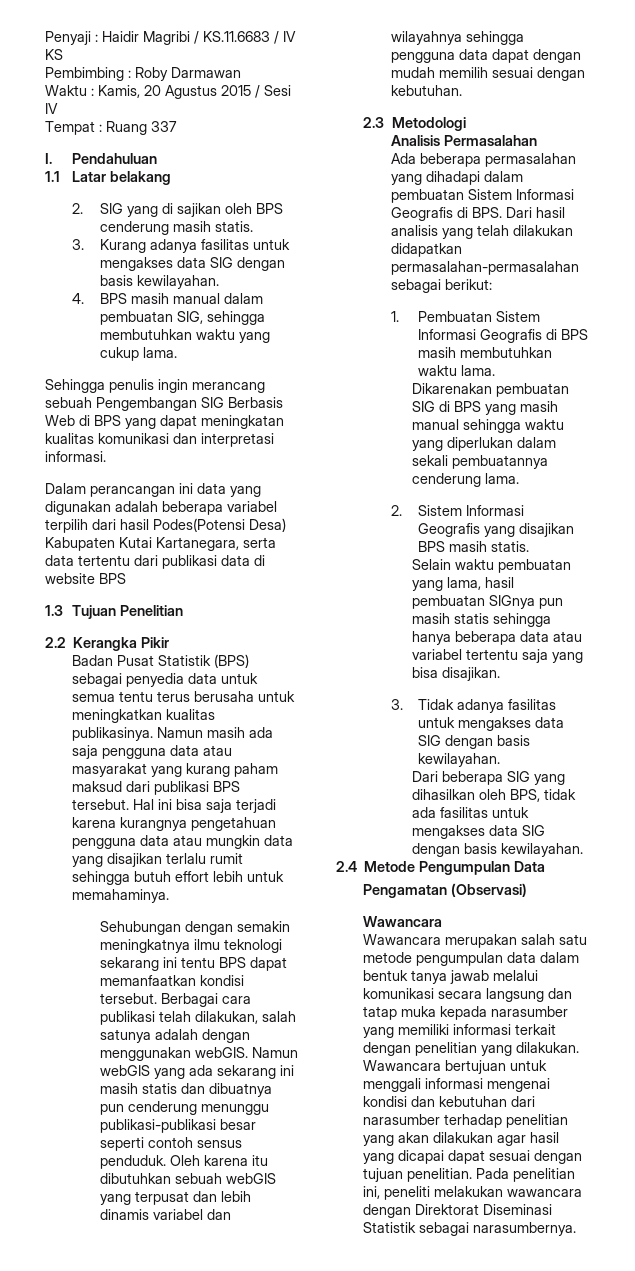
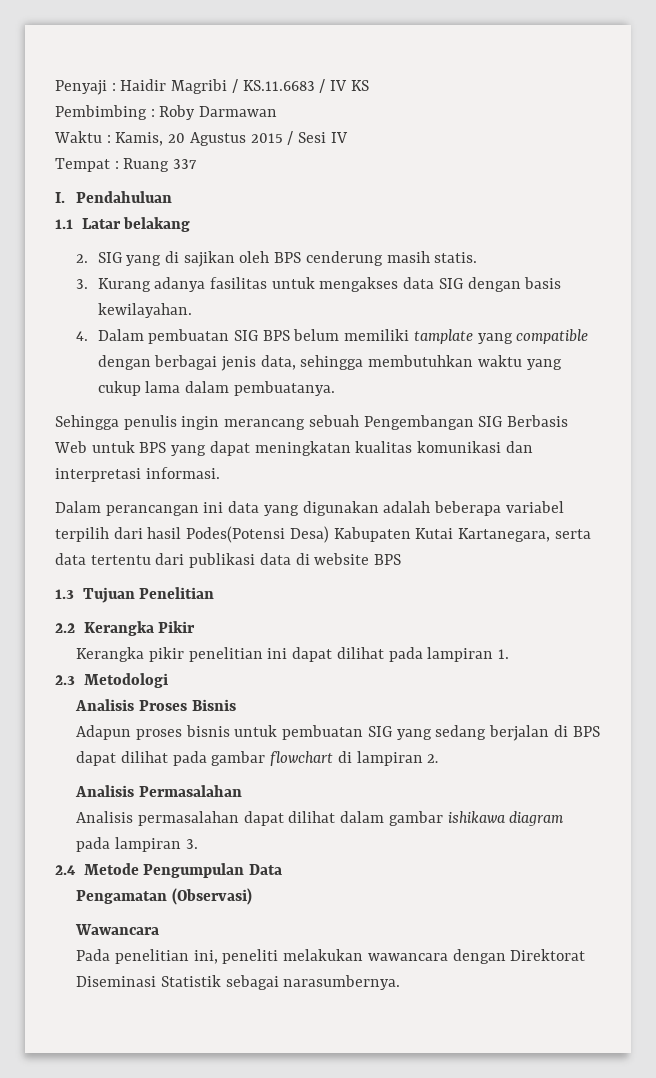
- 4. BPS masih manual dalam pembuatan SIG, sehingga membutuhkan waktu yang cukup lama.
+ 4. Dalam pembuatan SIG BPS belum memiliki tamplate yang compatible dengan berbagai jenis data, sehingga membutuhkan waktu yang cukup lama dalam pembuatanya.
- Sehingga penulis ingin merancang sebuah Pengembangan SIG Berbasis Web di BPS yang dapat meningkatan kualitas komunikasi dan interpretasi informasi.
+ Sehingga penulis ingin merancang sebuah Pengembangan SIG Berbasis Web untuk BPS yang dapat meningkatan kualitas komunikasi dan interpretasi informasi.
- Badan Pusat Statistik (BPS) sebagai penyedia data untuk semua tentu terus berusaha untuk meningkatkan kualitas publikasinya. Namun masih ada saja pengguna data atau masyarakat yang kurang paham maksud dari publikasi BPS tersebut. Hal ini bisa saja terjadi karena kurangnya pengetahuan pengguna data atau mungkin data yang disajikan terlalu rumit sehingga butuh effort lebih untuk memahaminya.
- Sehubungan dengan semakin meningkatnya ilmu teknologi sekarang ini tentu BPS dapat memanfaatkan kondisi tersebut. Berbagai cara publikasi telah dilakukan, salah satunya adalah dengan menggunakan webGIS. Namun webGIS yang ada sekarang ini masih statis dan dibuatnya pun cenderung menunggu publikasi-publikasi besar seperti contoh sensus penduduk. Oleh karena itu dibutuhkan sebuah webGIS yang terpusat dan lebih dinamis variabel dan wilayahnya sehingga pengguna data dapat dengan mudah memilih sesuai dengan kebutuhan.
+ Kerangka pikir penelitian ini dapat dilihat pada lampiran 1.
  2.3 Metodologi
+ Analisis Proses Bisnis
+ Adapun proses bisnis untuk pembuatan SIG yang sedang berjalan di BPS dapat dilihat pada gambar flowchart di lampiran 2.
  Analisis Permasalahan
- Ada beberapa permasalahan yang dihadapi dalam pembuatan Sistem Informasi Geografis di BPS. Dari hasil analisis yang telah dilakukan didapatkan permasalahan-permasalahan sebagai berikut:
- 1. Pembuatan Sistem Informasi Geografis di BPS masih membutuhkan waktu lama.
- Dikarenakan pembuatan SIG di BPS yang masih manual sehingga waktu yang diperlukan dalam sekali pembuatannya cenderung lama.
- 2. Sistem Informasi Geografis yang disajikan BPS masih statis.
- Selain waktu pembuatan yang lama, hasil pembuatan SIGnya pun masih statis sehingga hanya beberapa data atau variabel tertentu saja yang bisa disajikan.
- 3. Tidak adanya fasilitas untuk mengakses data SIG dengan basis kewilayahan.
- Dari beberapa SIG yang dihasilkan oleh BPS, tidak ada fasilitas untuk mengakses data SIG dengan basis kewilayahan.
+ Analisis permasalahan dapat dilihat dalam gambar ishikawa diagram pada lampiran 3.
- Wawancara merupakan salah satu metode pengumpulan data dalam bentuk tanya jawab melalui komunikasi secara langsung dan tatap muka kepada narasumber yang memiliki informasi terkait dengan penelitian yang dilakukan. Wawancara bertujuan untuk menggali informasi mengenai kondisi dan kebutuhan dari narasumber terhadap penelitian yang akan dilakukan agar hasil yang dicapai dapat sesuai dengan tujuan penelitian.

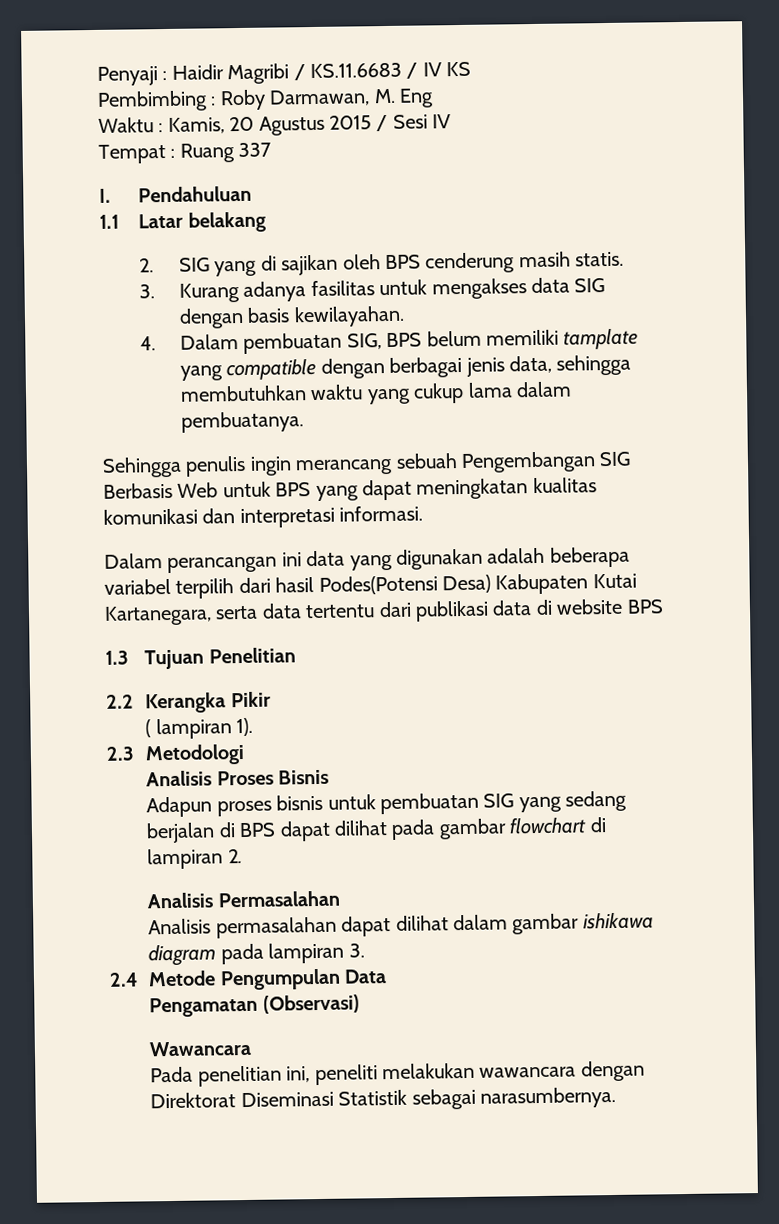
- Pembimbing : Roby Darmawan
+ Pembimbing : Roby Darmawan, M. Eng
- 4. Dalam pembuatan SIG BPS belum memiliki tamplate yang compatible dengan berbagai jenis data, sehingga membutuhkan waktu yang cukup lama dalam pembuatanya.
+ 4. Dalam pembuatan SIG, BPS belum memiliki tamplate yang compatible dengan berbagai jenis data, sehingga membutuhkan waktu yang cukup lama dalam pembuatanya.
- Kerangka pikir penelitian ini dapat dilihat pada lampiran 1.
+ ( lampiran 1).

